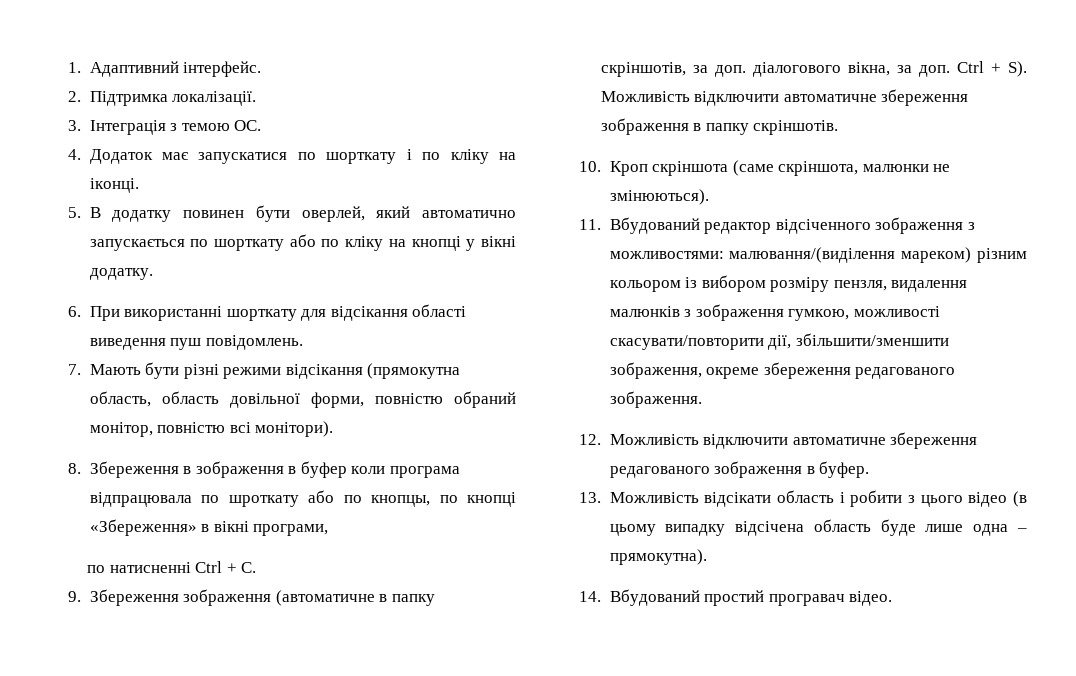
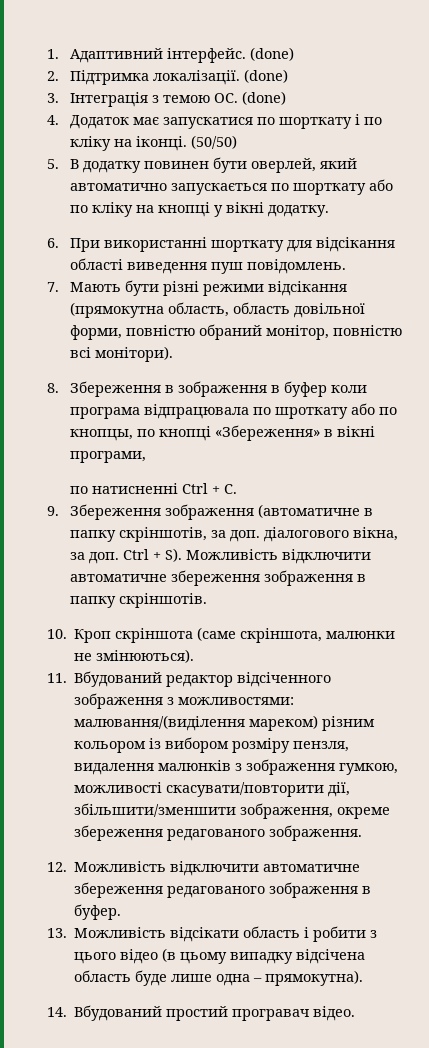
- 1. Адаптивний інтерфейс.
+ 1. Адаптивний інтерфейс. (done)
- 2. Підтримка локалізації.
+ 2. Підтримка локалізації. (done)
- 3. Інтеграція з темою ОС.
+ 3. Інтеграція з темою ОС. (done)
+ (50/50)

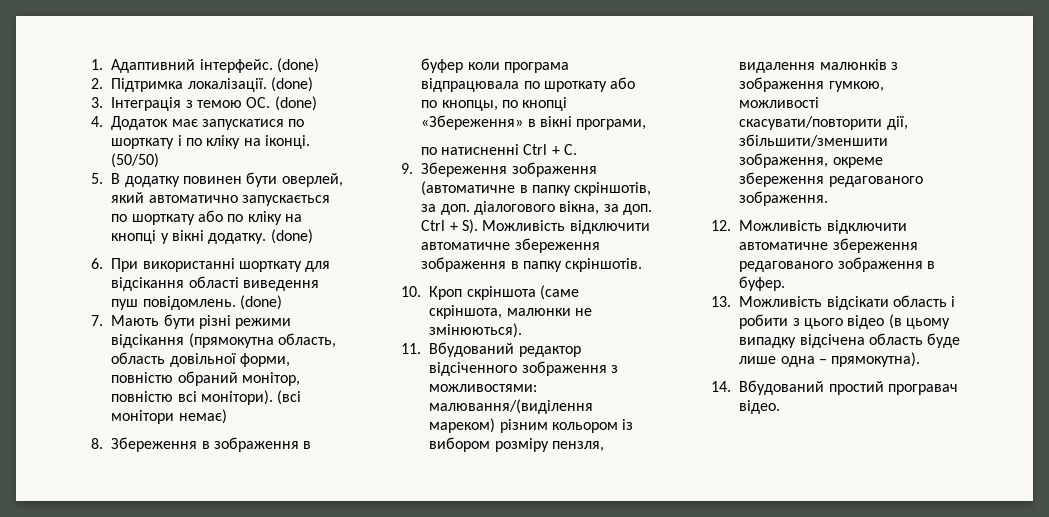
- 5. В додатку повинен бути оверлей, який автоматично запускається по шорткату або по кліку на кнопці у вікні додатку.
+ 5. В додатку повинен бути оверлей, який автоматично запускається по шорткату або по кліку на кнопці у вікні додатку. (done)
- 6. При використанні шорткату для відсікання області виведення пуш повідомлень.
+ 6. При використанні шорткату для відсікання області виведення пуш повідомлень. (done)
+ (всі монітори немає)

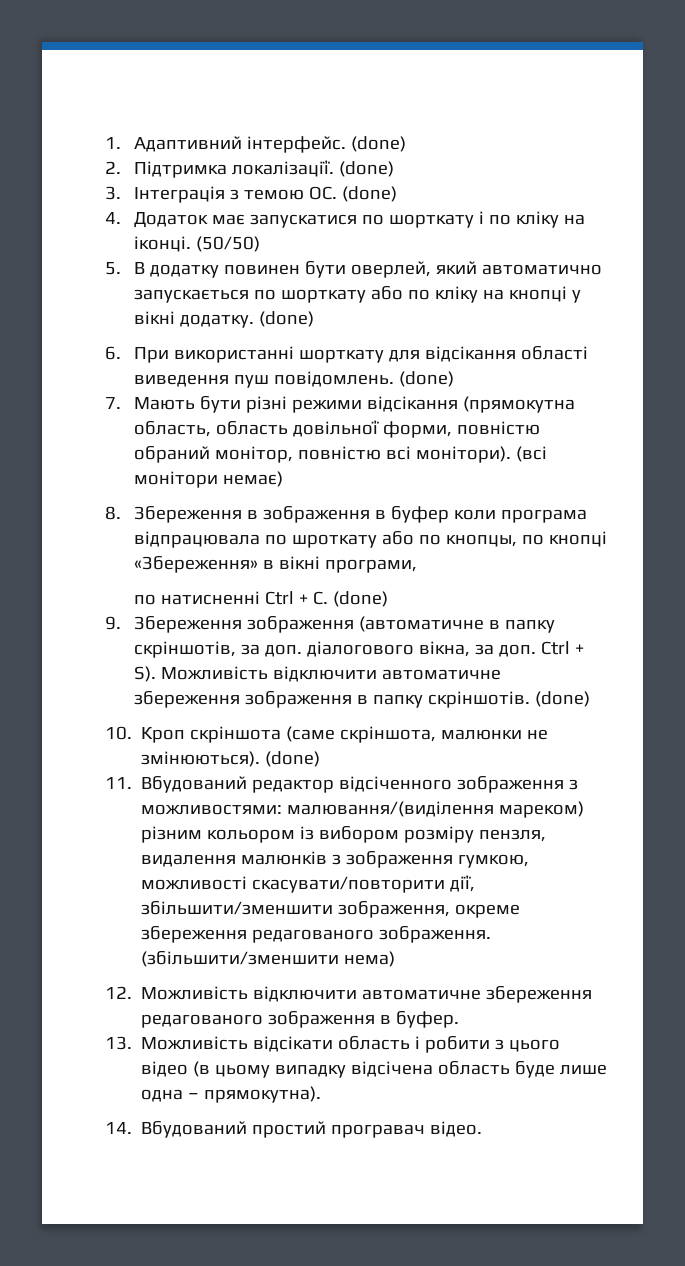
- по натисненні Ctrl + C.
+ по натисненні Ctrl + C. (done)
- Ctrl + S). Можливість відключити автоматичне збереження зображення в папку скріншотів.
+ Ctrl + S). Можливість відключити автоматичне збереження зображення в папку скріншотів. (done)
- 10. Кроп скріншота (саме скріншота, малюнки не змінюються).
+ 10. Кроп скріншота (саме скріншота, малюнки не змінюються). (done)
+ (збільшити/зменшити нема)

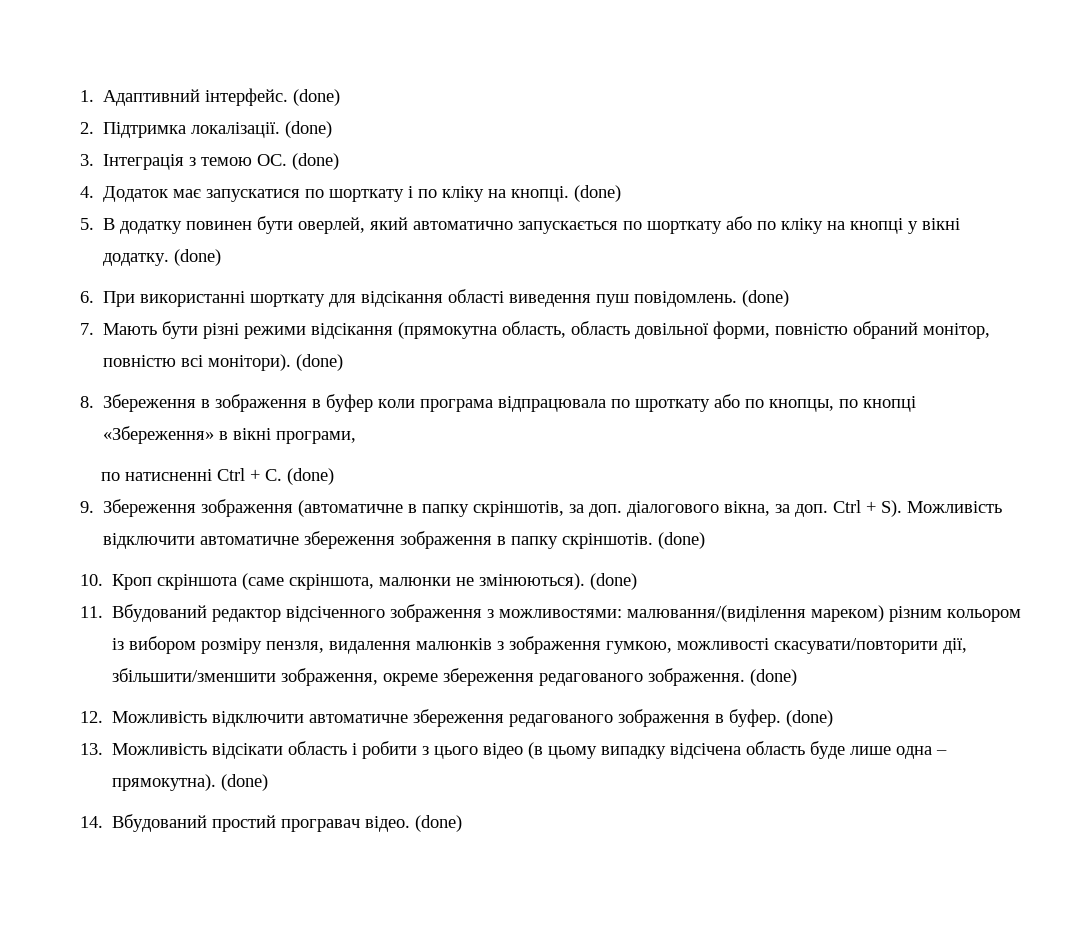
- 4. Додаток має запускатися по шорткату і по кліку на іконці. (50/50)
+ 4. Додаток має запускатися по шорткату і по кліку на кнопці. (done)
- 7. Мають бути різні режими відсікання (прямокутна область, область довільної форми, повністю обраний монітор, повністю всі монітори). (всі монітори немає)
+ 7. Мають бути різні режими відсікання (прямокутна область, область довільної форми, повністю обраний монітор, повністю всі монітори). (done)
- 11. Вбудований редактор відсіченного зображення з можливостями: малювання/(виділення мареком) різним кольором із вибором розміру пензля, видалення малюнків з зображення гумкою, можливості скасувати/повторити дії, збільшити/зменшити зображення, окреме збереження редагованого зображення. (збільшити/зменшити нема)
+ 11. Вбудований редактор відсіченного зображення з можливостями: малювання/(виділення мареком) різним кольором із вибором розміру пензля, видалення малюнків з зображення гумкою, можливості скасувати/повторити дії, збільшити/зменшити зображення, окреме збереження редагованого зображення. (done)
- 12. Можливість відключити автоматичне збереження редагованого зображення в буфер.
+ 12. Можливість відключити автоматичне збереження редагованого зображення в буфер. (done)
- 13. Можливість відсікати область і робити з цього відео (в цьому випадку відсічена область буде лише одна – прямокутна).
+ 13. Можливість відсікати область і робити з цього відео (в цьому випадку відсічена область буде лише одна – прямокутна). (done)
- 14. Вбудований простий програвач відео.
+ 14. Вбудований простий програвач відео. (done)

